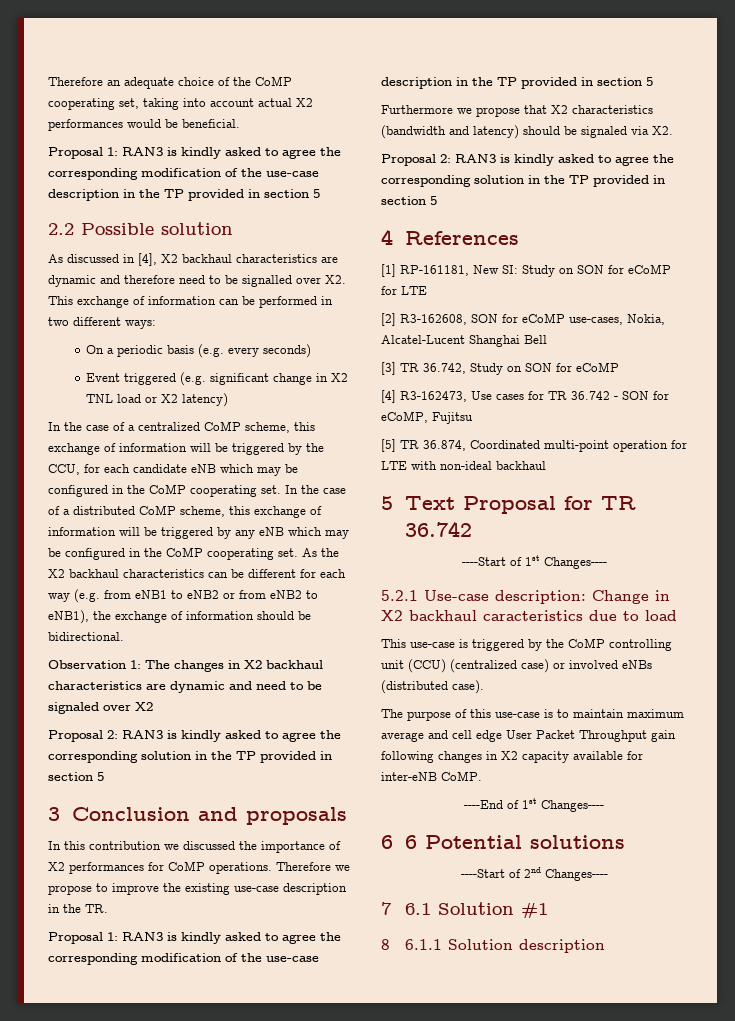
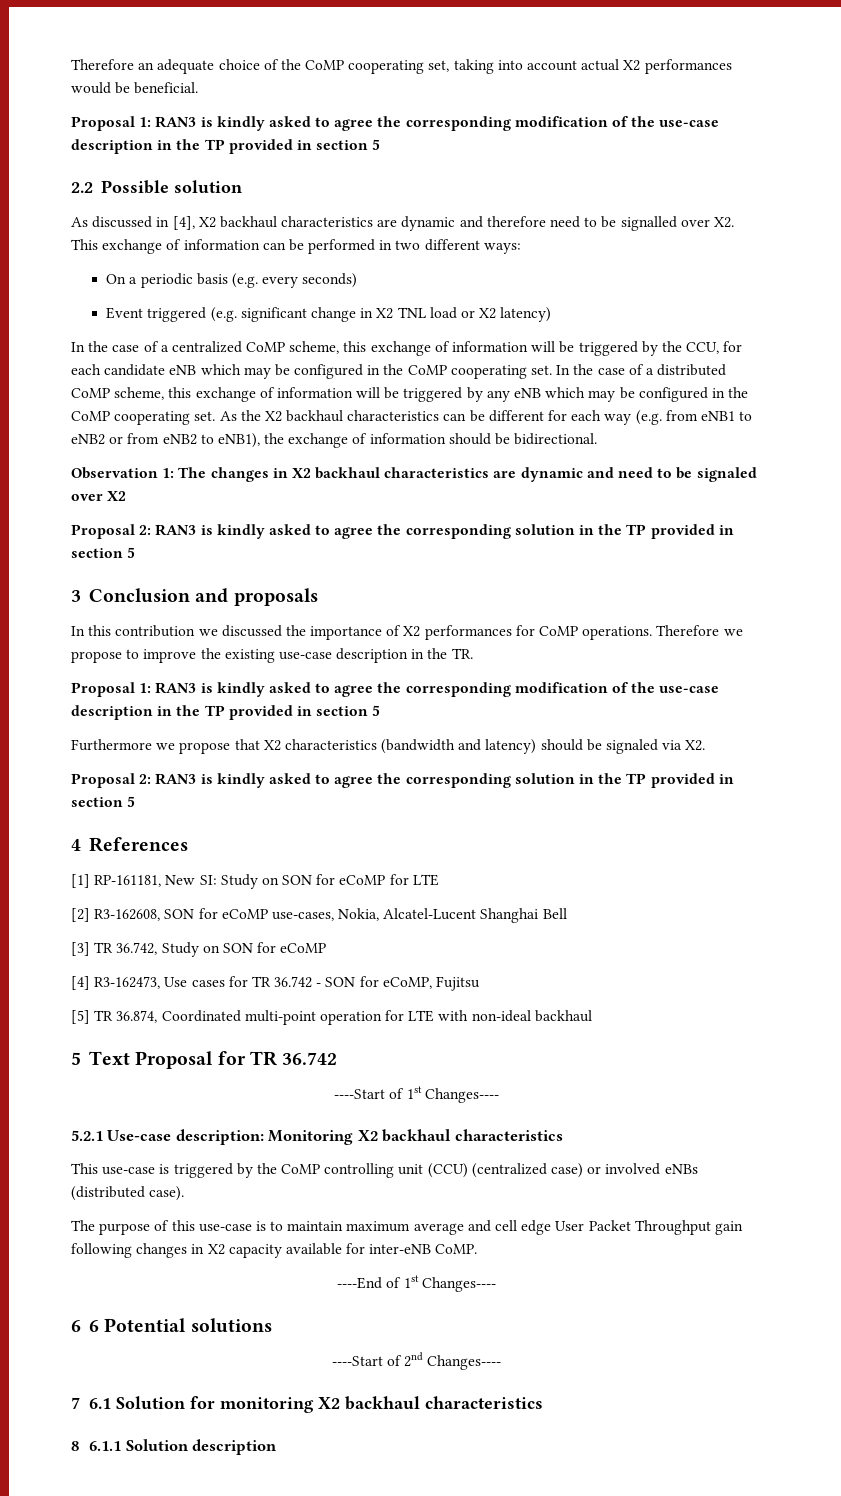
- 5.2.1 Use-case description: Change in X2 backhaul caracteristics due to load
+ 5.2.1 Use-case description: Monitoring X2 backhaul characteristics
- 7 6.1 Solution #1
+ 7 6.1 Solution for monitoring X2 backhaul characteristics

